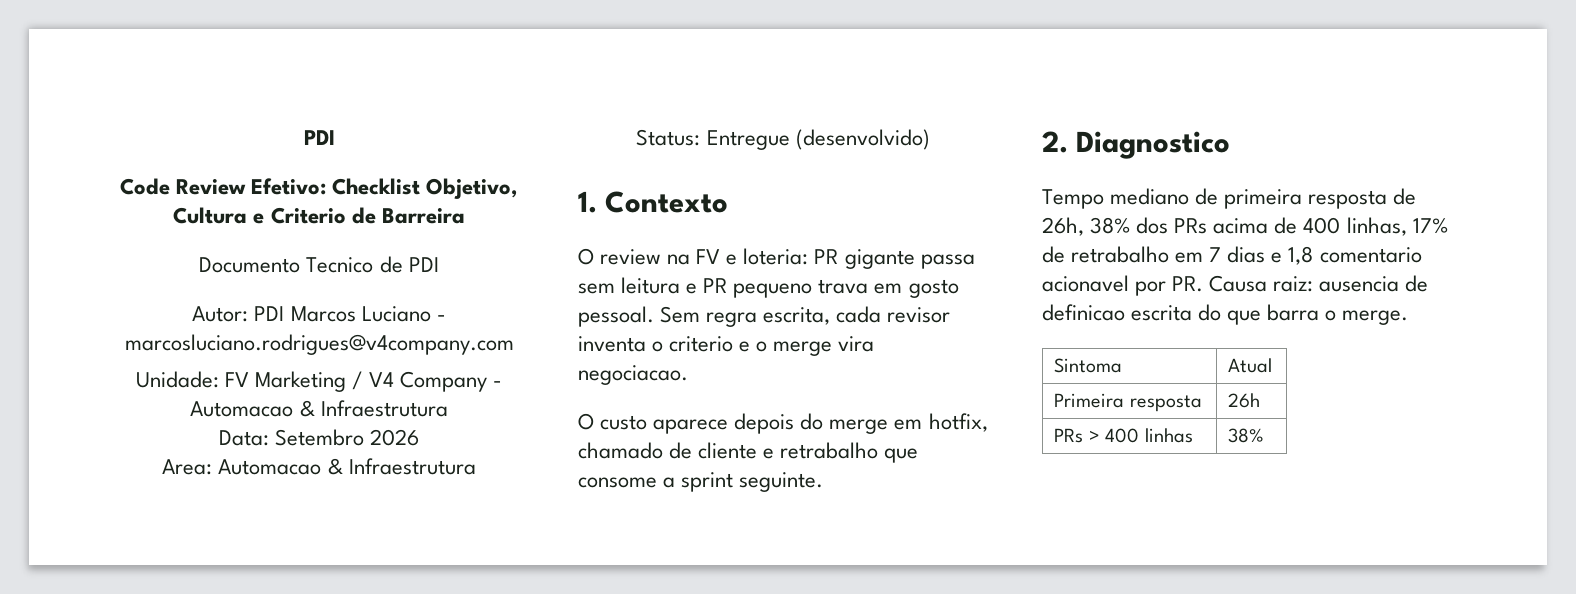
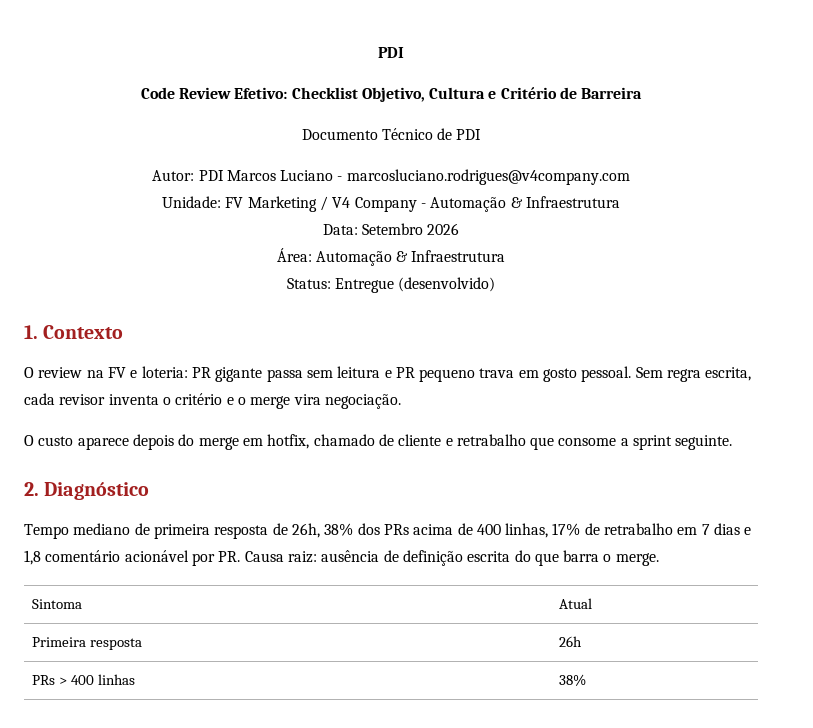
- Code Review Efetivo: Checklist Objetivo, Cultura e Criterio de Barreira
+ Code Review Efetivo: Checklist Objetivo, Cultura e Critério de Barreira
- Documento Tecnico de PDI
+ Documento Técnico de PDI
- Unidade: FV Marketing / V4 Company - Automacao & Infraestrutura
+ Unidade: FV Marketing / V4 Company - Automação & Infraestrutura
- Area: Automacao & Infraestrutura
+ Área: Automação & Infraestrutura
- Sem regra escrita, cada revisor inventa o criterio e o merge vira negociacao.
+ Sem regra escrita, cada revisor inventa o critério e o merge vira negociação.
- 2. Diagnostico
+ 2. Diagnóstico
- Tempo mediano de primeira resposta de 26h, 38% dos PRs acima de 400 linhas, 17% de retrabalho em 7 dias e 1,8 comentario acionavel por PR. Causa raiz: ausencia de definicao escrita do que barra o merge.
+ Tempo mediano de primeira resposta de 26h, 38% dos PRs acima de 400 linhas, 17% de retrabalho em 7 dias e 1,8 comentário acionável por PR. Causa raiz: ausência de definição escrita do que barra o merge.

